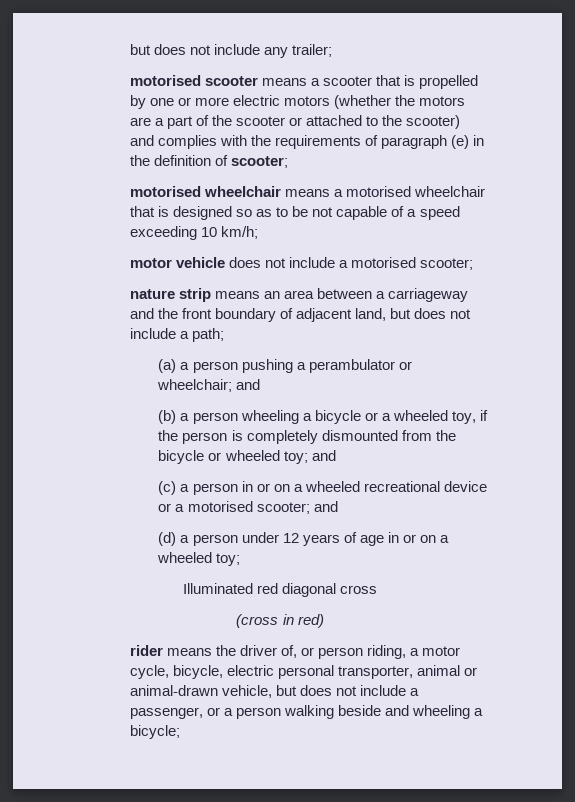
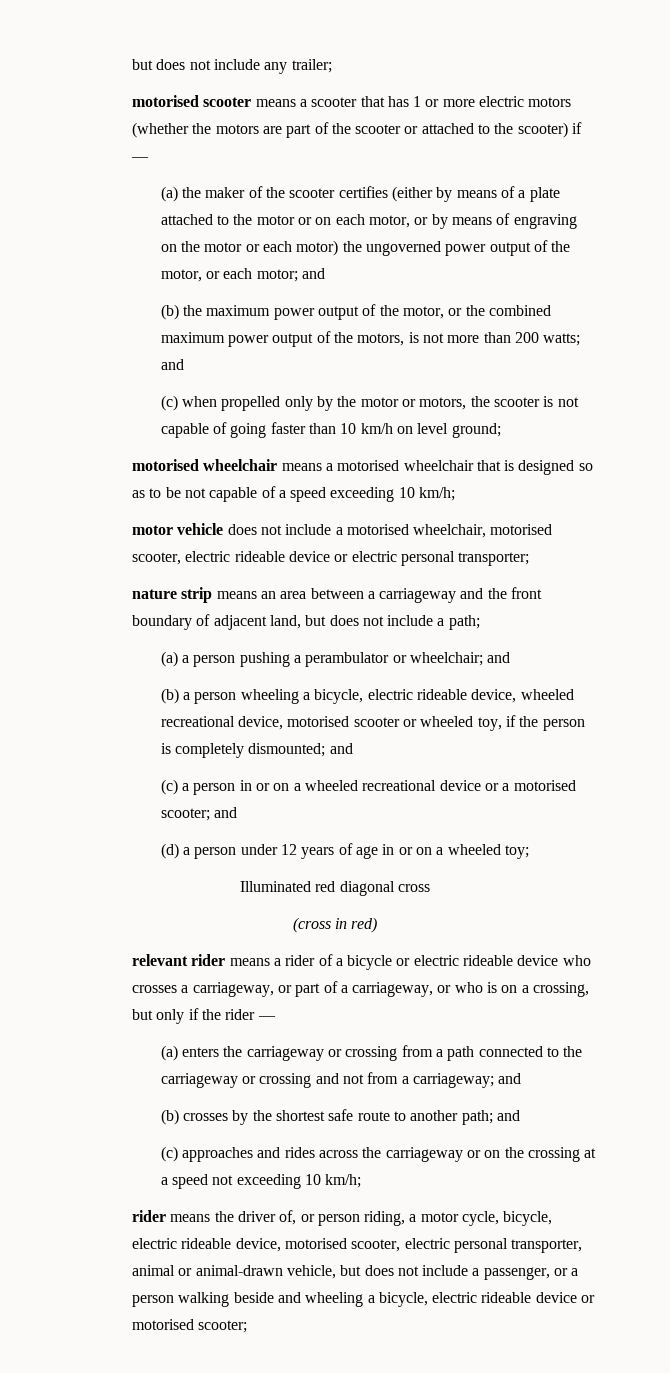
- motorised scooter means a scooter that is propelled by one or more electric motors (whether the motors are a part of the scooter or attached to the scooter) and complies with the requirements of paragraph (e) in the definition of scooter;
+ motorised scooter means a scooter that has 1 or more electric motors (whether the motors are part of the scooter or attached to the scooter) if —
+ (a) the maker of the scooter certifies (either by means of a plate attached to the motor or on each motor, or by means of engraving on the motor or each motor) the ungoverned power output of the motor, or each motor; and
+ (b) the maximum power output of the motor, or the combined maximum power output of the motors, is not more than 200 watts; and
+ (c) when propelled only by the motor or motors, the scooter is not capable of going faster than 10 km/h on level ground;
- motor vehicle does not include a motorised scooter;
+ motor vehicle does not include a motorised wheelchair, motorised scooter, electric rideable device or electric personal transporter;
- (b) a person wheeling a bicycle or a wheeled toy, if the person is completely dismounted from the bicycle or wheeled toy; and
+ (b) a person wheeling a bicycle, electric rideable device, wheeled recreational device, motorised scooter or wheeled toy, if the person is completely dismounted; and
+ relevant rider means a rider of a bicycle or electric rideable device who crosses a carriageway, or part of a carriageway, or who is on a crossing, but only if the rider —
+ (a) enters the carriageway or crossing from a path connected to the carriageway or crossing and not from a carriageway; and
+ (b) crosses by the shortest safe route to another path; and
+ (c) approaches and rides across the carriageway or on the crossing at a speed not exceeding 10 km/h;
- rider means the driver of, or person riding, a motor cycle, bicycle, electric personal transporter, animal or animal-drawn vehicle, but does not include a passenger, or a person walking beside and wheeling a bicycle;
+ rider means the driver of, or person riding, a motor cycle, bicycle, electric rideable device, motorised scooter, electric personal transporter, animal or animal-drawn vehicle, but does not include a passenger, or a person walking beside and wheeling a bicycle, electric rideable device or motorised scooter;

